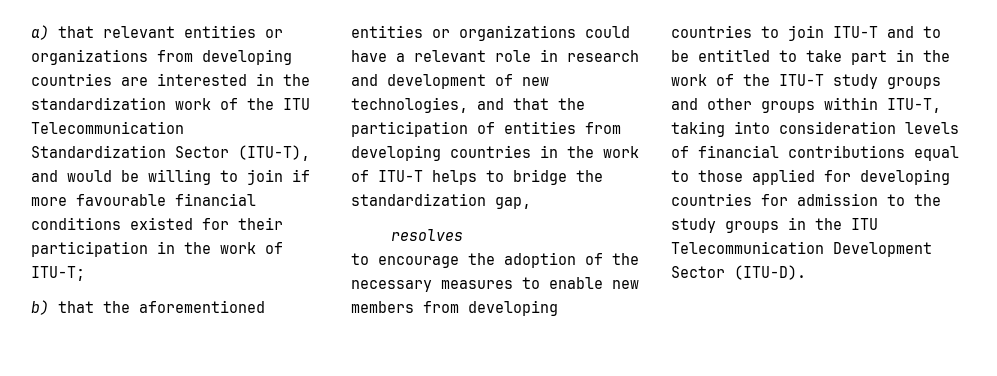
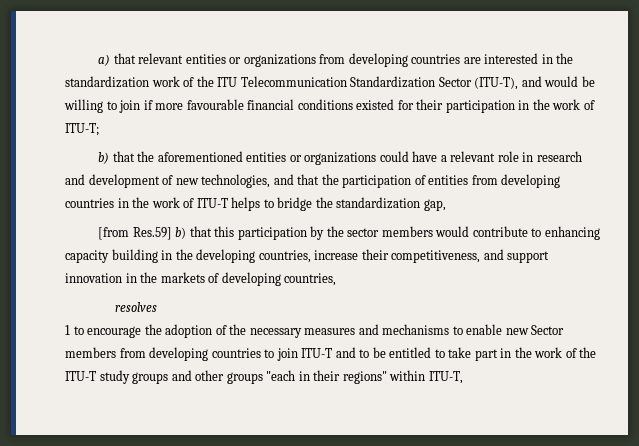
+ [from Res.59] b) that this participation by the sector members would contribute to enhancing capacity building in the developing countries, increase their competitiveness, and support innovation in the markets of developing countries,
- to encourage the adoption of the necessary measures to enable new members from developing countries to join ITU-T and to be entitled to take part in the work of the ITU-T study groups and other groups within ITU-T, taking into consideration levels of financial contributions equal to those applied for developing countries for admission to the study groups in the ITU Telecommunication Development Sector (ITU-D).
+ 1 to encourage the adoption of the necessary measures and mechanisms to enable new Sector members from developing countries to join ITU-T and to be entitled to take part in the work of the ITU-T study groups and other groups "each in their regions" within ITU-T,

